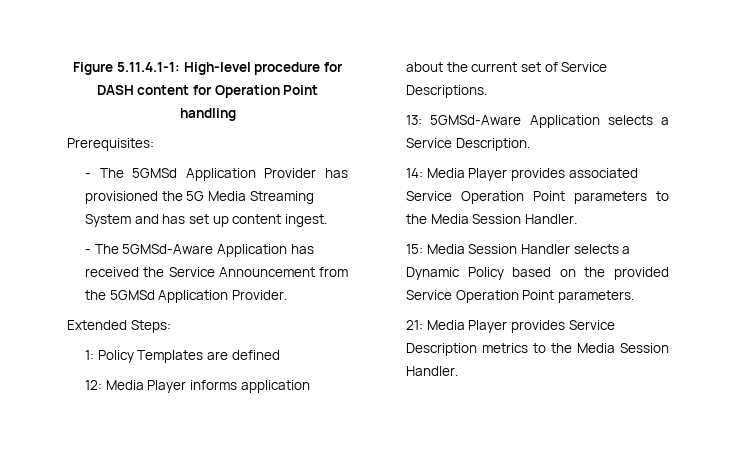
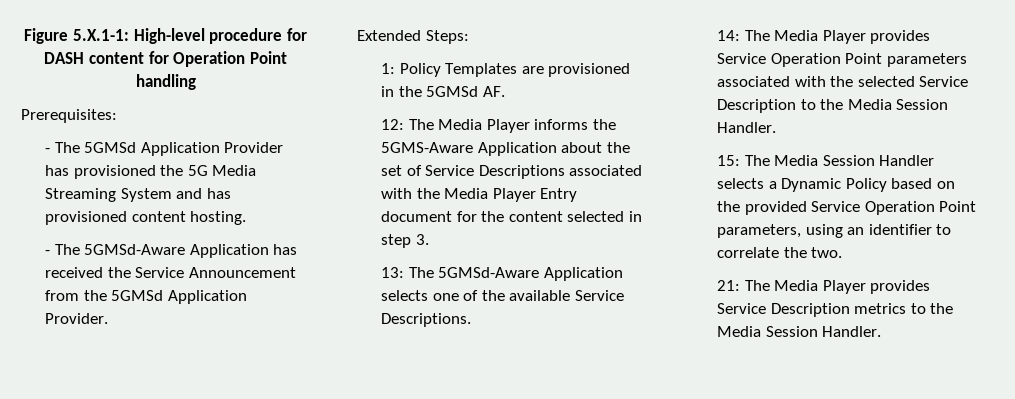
- Figure 5.11.4.1-1: High-level procedure for DASH content for Operation Point handling
+ Figure 5.X.1-1: High-level procedure for DASH content for Operation Point handling
- - The 5GMSd Application Provider has provisioned the 5G Media Streaming System and has set up content ingest.
+ - The 5GMSd Application Provider has provisioned the 5G Media Streaming System and has provisioned content hosting.
- 1: Policy Templates are defined
+ 1: Policy Templates are provisioned in the 5GMSd AF.
- 12: Media Player informs application about the current set of Service Descriptions.
+ 12: The Media Player informs the 5GMS-Aware Application about the set of Service Descriptions associated with the Media Player Entry document for the content selected in step 3.
- 13: 5GMSd-Aware Application selects a Service Description.
+ 13: The 5GMSd-Aware Application selects one of the available Service Descriptions.
- 14: Media Player provides associated Service Operation Point parameters to the Media Session Handler.
+ 14: The Media Player provides Service Operation Point parameters associated with the selected Service Description to the Media Session Handler.
- 15: Media Session Handler selects a Dynamic Policy based on the provided Service Operation Point parameters.
+ 15: The Media Session Handler selects a Dynamic Policy based on the provided Service Operation Point parameters, using an identifier to correlate the two.
- 21: Media Player provides Service Description metrics to the Media Session Handler.
+ 21: The Media Player provides Service Description metrics to the Media Session Handler.

